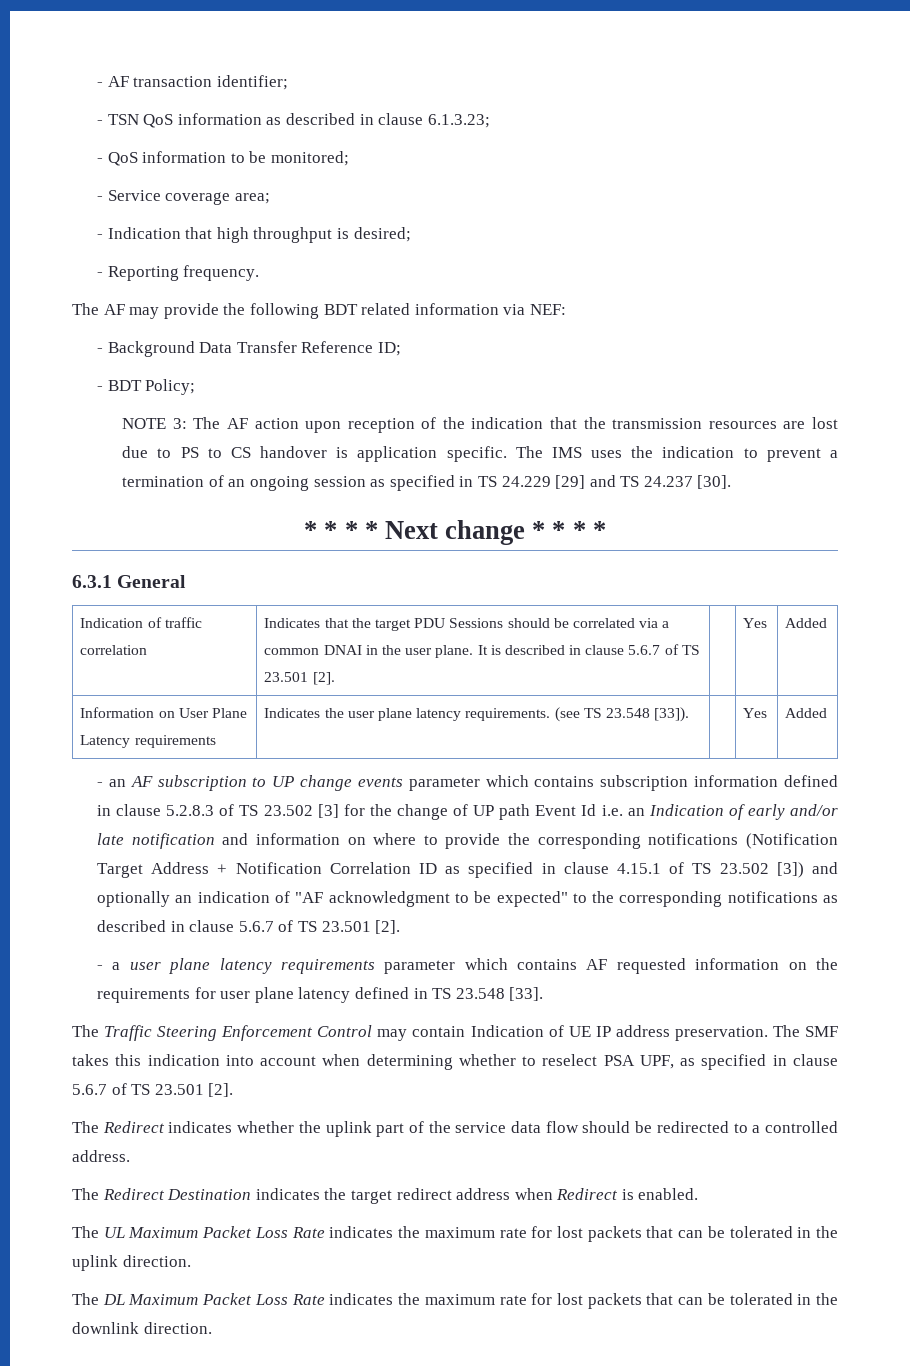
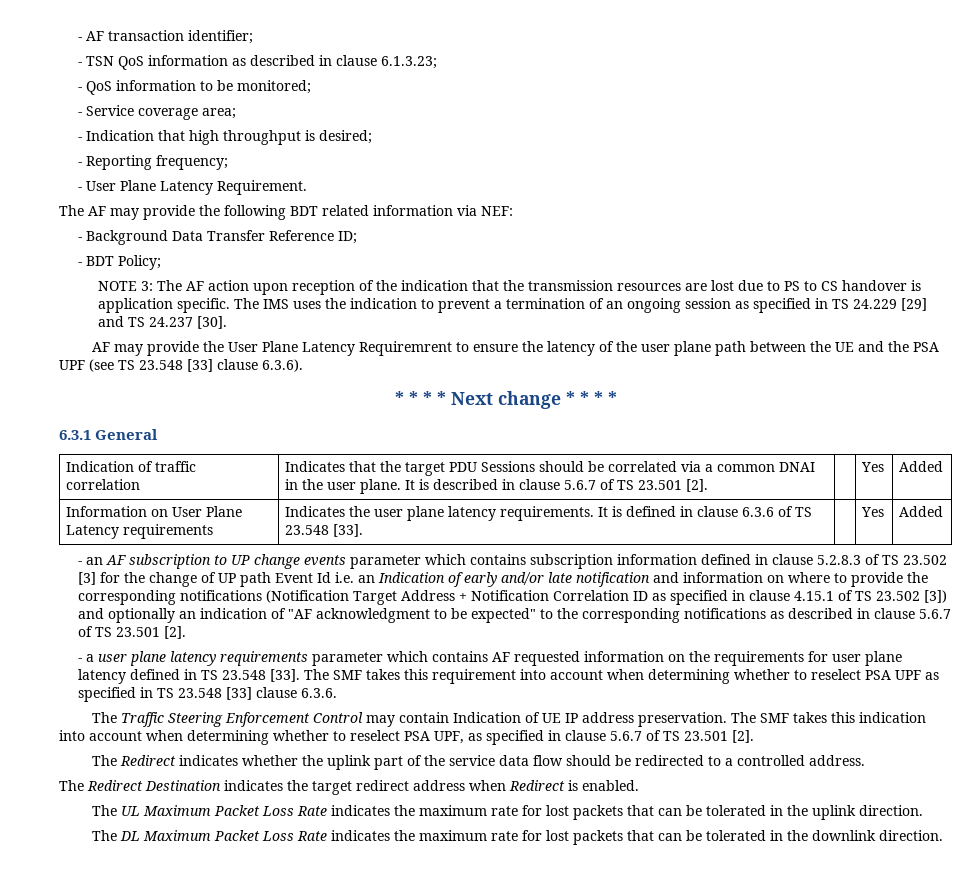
- - Reporting frequency.
+ - Reporting frequency;
+ - User Plane Latency Requirement.
+ AF may provide the User Plane Latency Requiremrent to ensure the latency of the user plane path between the UE and the PSA UPF (see TS 23.548 [33] clause 6.3.6).
- Information on User Plane Latency requirements | Indicates the user plane latency requirements. (see TS 23.548 [33]). | | Yes | Added
+ Information on User Plane Latency requirements | Indicates the user plane latency requirements. It is defined in clause 6.3.6 of TS 23.548 [33]. | | Yes | Added
+ The SMF takes this requirement into account when determining whether to reselect PSA UPF as specified in TS 23.548 [33] clause 6.3.6.

